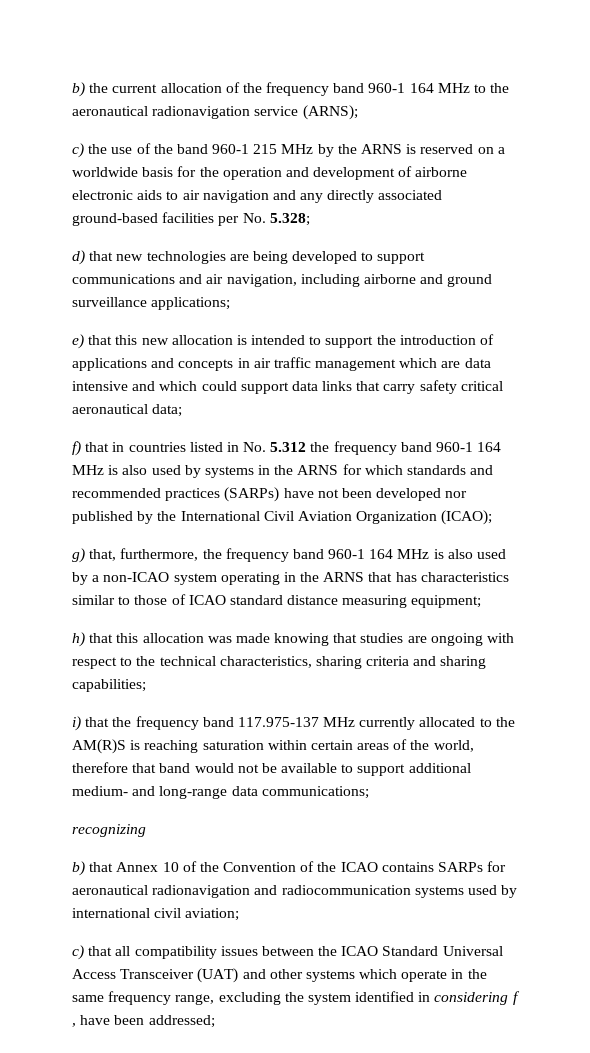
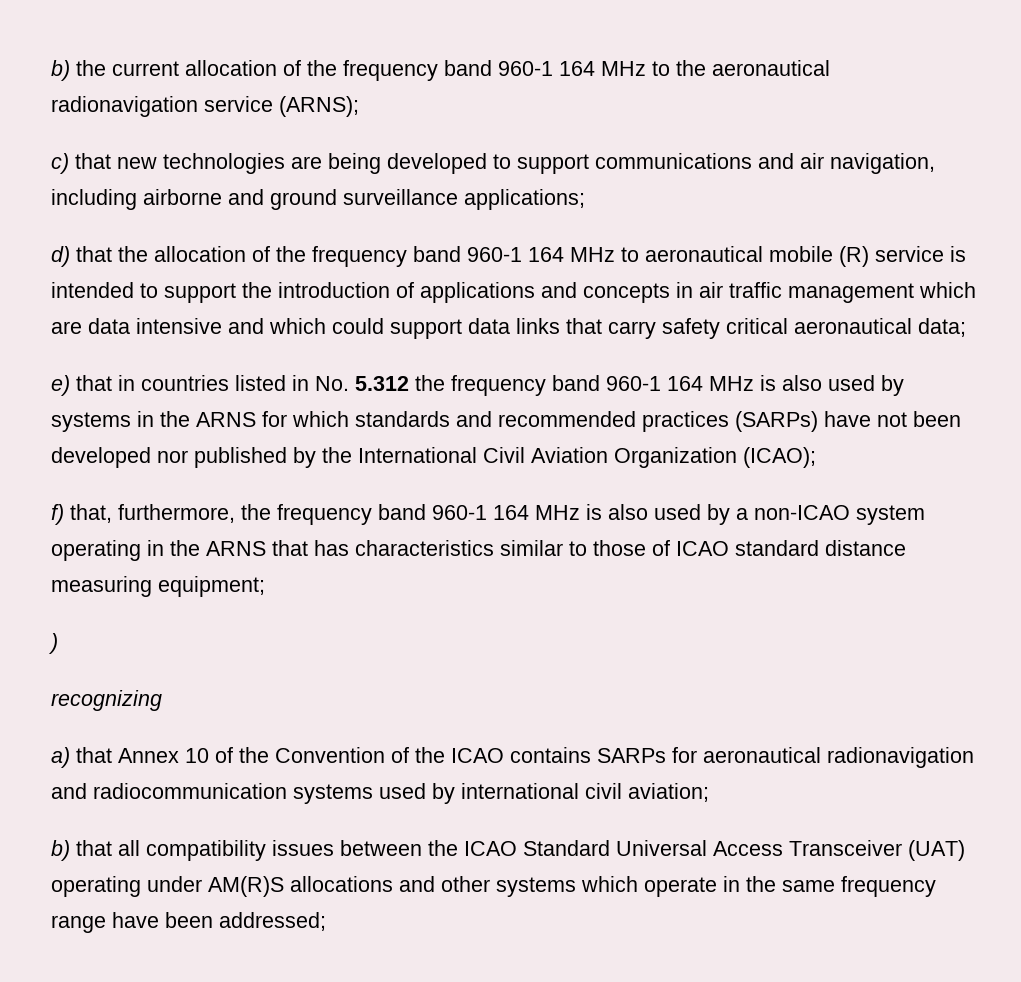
- c) the use of the band 960-1 215 MHz by the ARNS is reserved on a worldwide basis for the operation and development of airborne electronic aids to air navigation and any directly associated ground-based facilities per No. 5.328;
- d) that new technologies are being developed to support communications and air navigation, including airborne and ground surveillance applications;
+ c) that new technologies are being developed to support communications and air navigation, including airborne and ground surveillance applications;
- e) that this new allocation is intended to support the introduction of applications and concepts in air traffic management which are data intensive and which could support data links that carry safety critical aeronautical data;
+ d) that the allocation of the frequency band 960-1 164 MHz to aeronautical mobile (R) service is intended to support the introduction of applications and concepts in air traffic management which are data intensive and which could support data links that carry safety critical aeronautical data;
- f) that in countries listed in No. 5.312 the frequency band 960-1 164 MHz is also used by systems in the ARNS for which standards and recommended practices (SARPs) have not been developed nor published by the International Civil Aviation Organization (ICAO);
+ e) that in countries listed in No. 5.312 the frequency band 960-1 164 MHz is also used by systems in the ARNS for which standards and recommended practices (SARPs) have not been developed nor published by the International Civil Aviation Organization (ICAO);
- g) that, furthermore, the frequency band 960-1 164 MHz is also used by a non-ICAO system operating in the ARNS that has characteristics similar to those of ICAO standard distance measuring equipment;
+ f) that, furthermore, the frequency band 960-1 164 MHz is also used by a non-ICAO system operating in the ARNS that has characteristics similar to those of ICAO standard distance measuring equipment;
- h) that this allocation was made knowing that studies are ongoing with respect to the technical characteristics, sharing criteria and sharing capabilities;
- i) that the frequency band 117.975-137 MHz currently allocated to the AM(R)S is reaching saturation within certain areas of the world, therefore that band would not be available to support additional medium- and long-range data communications;
+ )
- b) that Annex 10 of the Convention of the ICAO contains SARPs for aeronautical radionavigation and radiocommunication systems used by international civil aviation;
+ a) that Annex 10 of the Convention of the ICAO contains SARPs for aeronautical radionavigation and radiocommunication systems used by international civil aviation;
- c) that all compatibility issues between the ICAO Standard Universal Access Transceiver (UAT) and other systems which operate in the same frequency range, excluding the system identified in considering f , have been addressed;
+ b) that all compatibility issues between the ICAO Standard Universal Access Transceiver (UAT) operating under AM(R)S allocations and other systems which operate in the same frequency range have been addressed;

